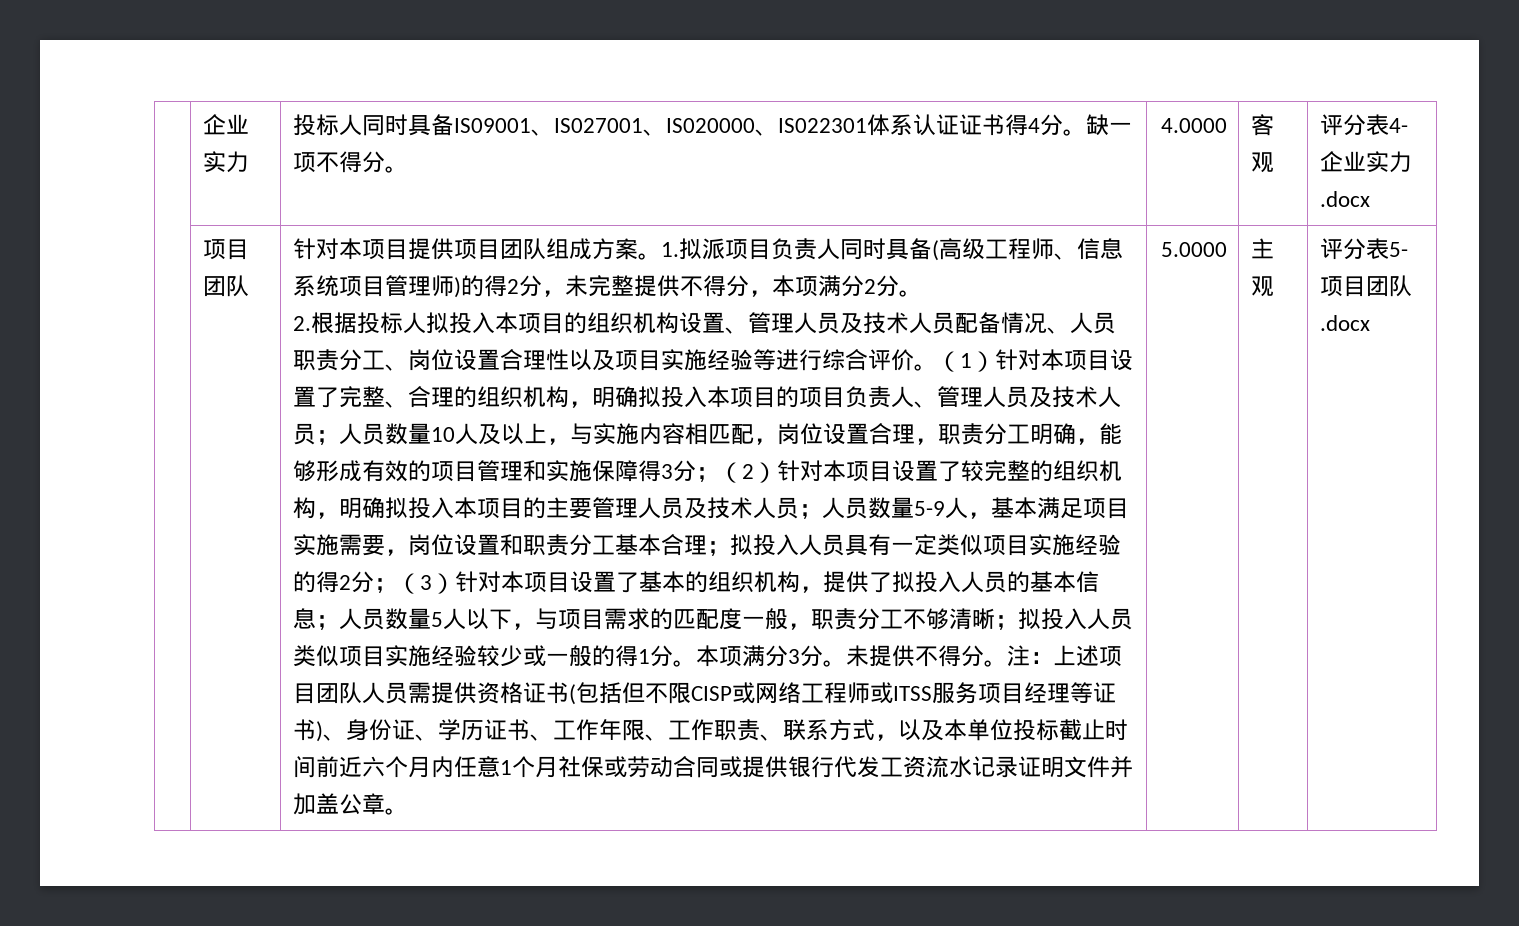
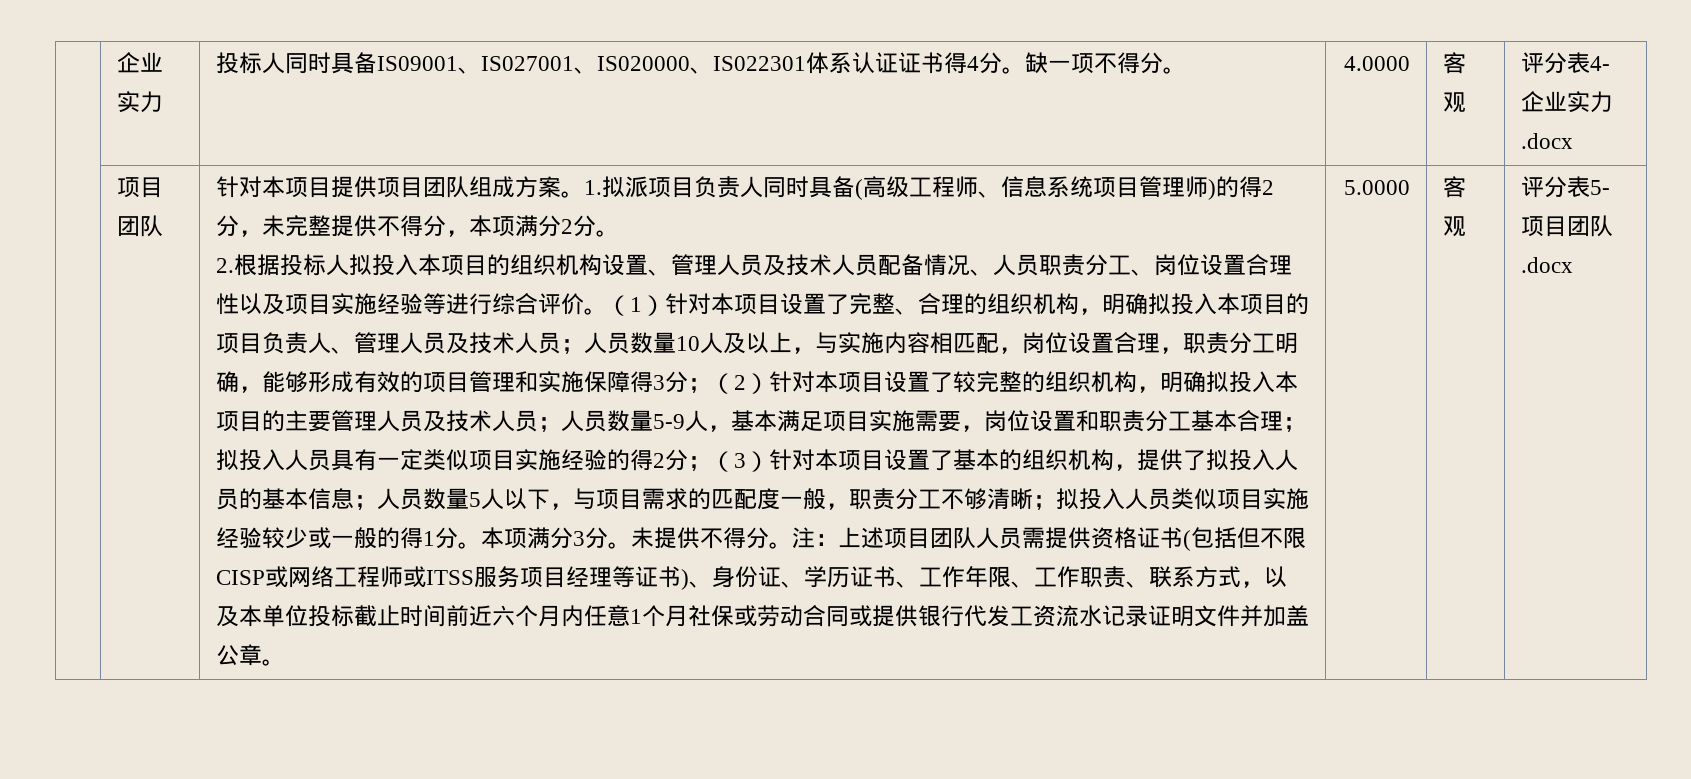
- 5.0000 | 主观
+ 5.0000 | 客观

